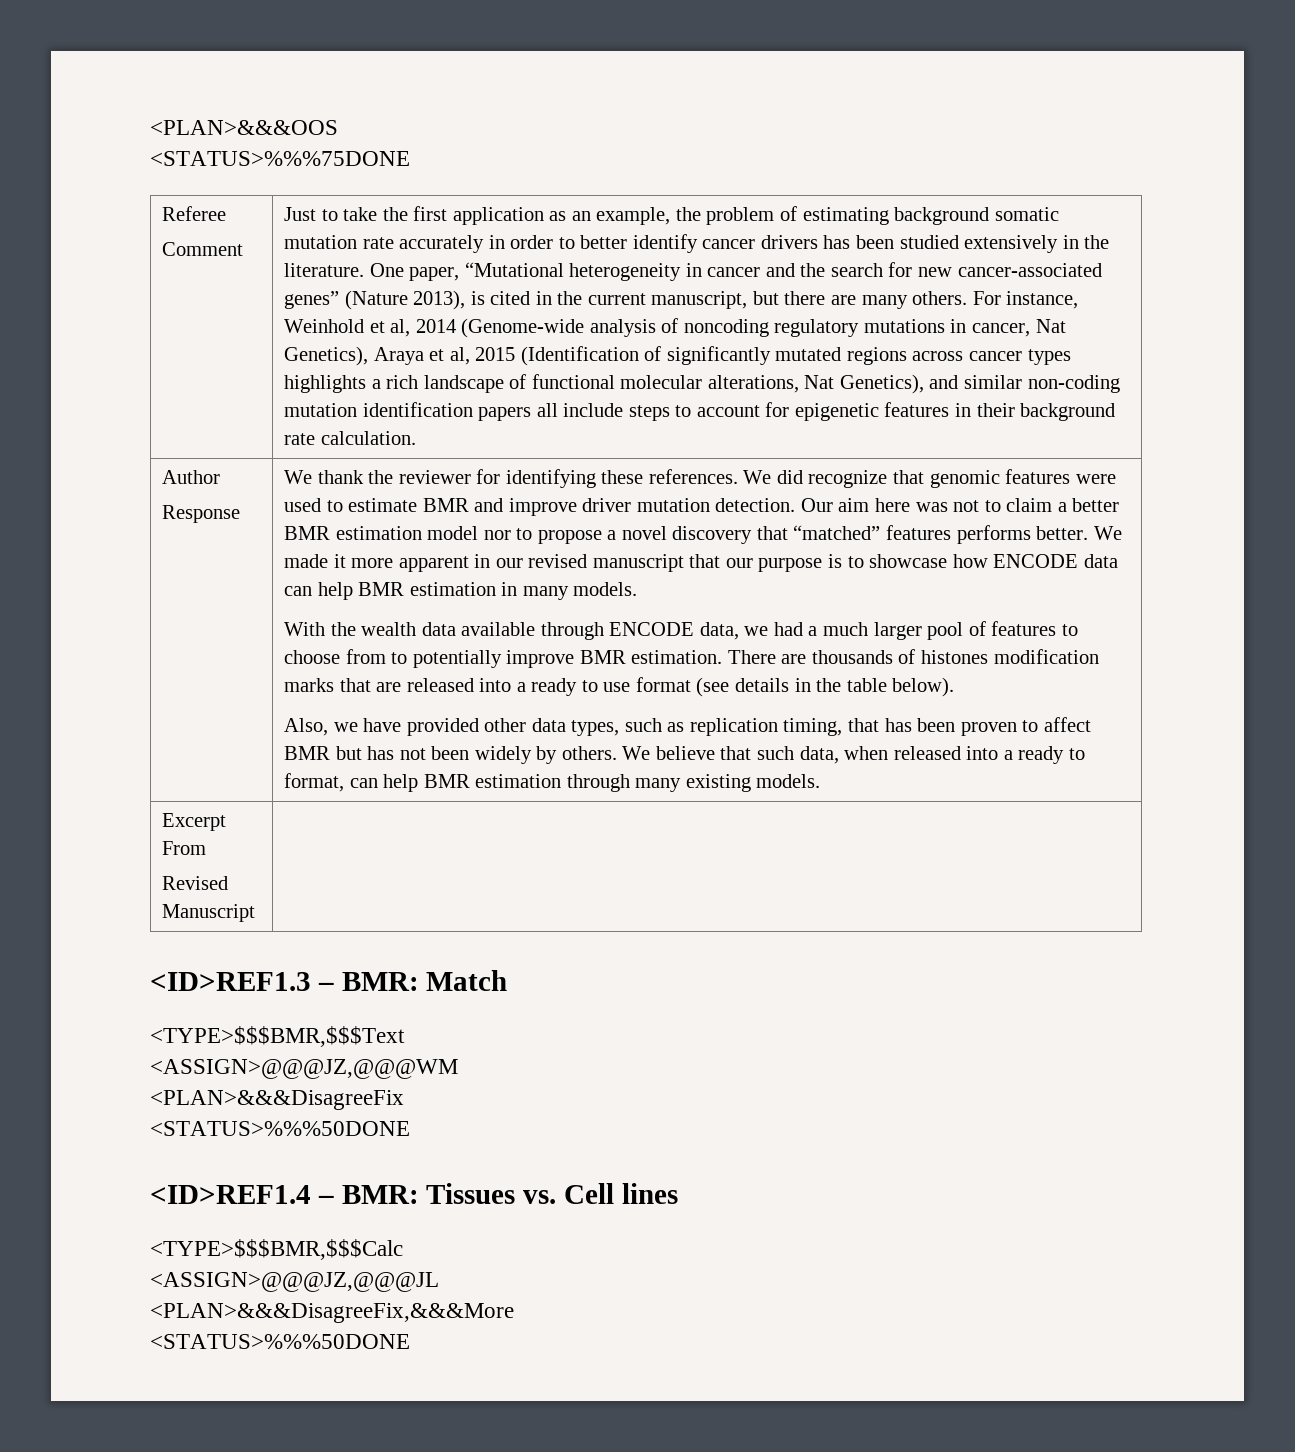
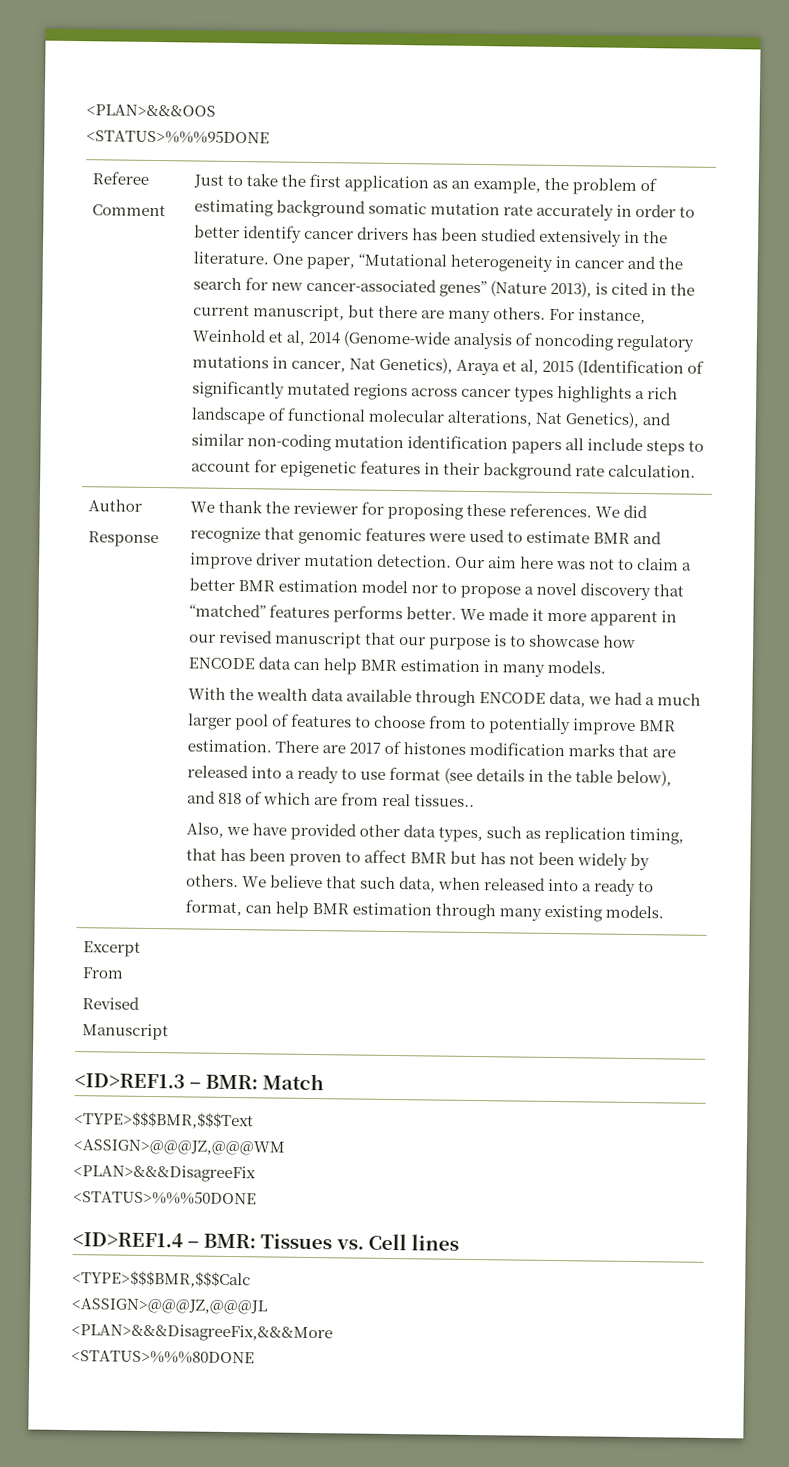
- <STATUS>%%%75DONE
+ <STATUS>%%%95DONE
- We thank the reviewer for identifying these references.
+ We thank the reviewer for proposing these references.
- There are thousands of histones modification marks that are released into a ready to use format (see details in the table below).
+ There are 2017 of histones modification marks that are released into a ready to use format (see details in the table below), and 818 of which are from real tissues..
  <PLAN>&&&DisagreeFix,&&&More
- <STATUS>%%%50DONE
+ <STATUS>%%%80DONE

